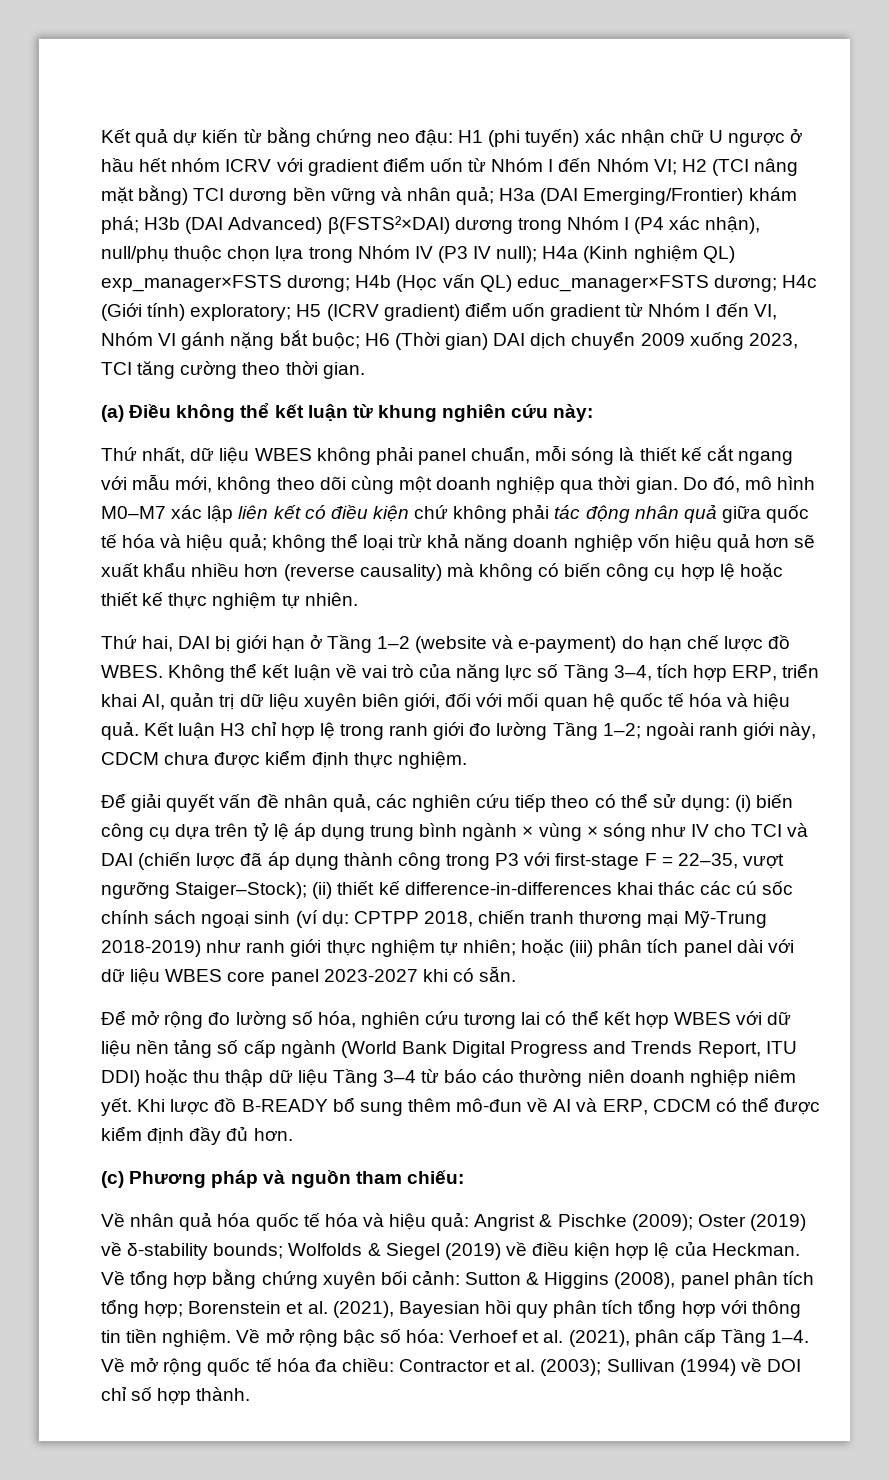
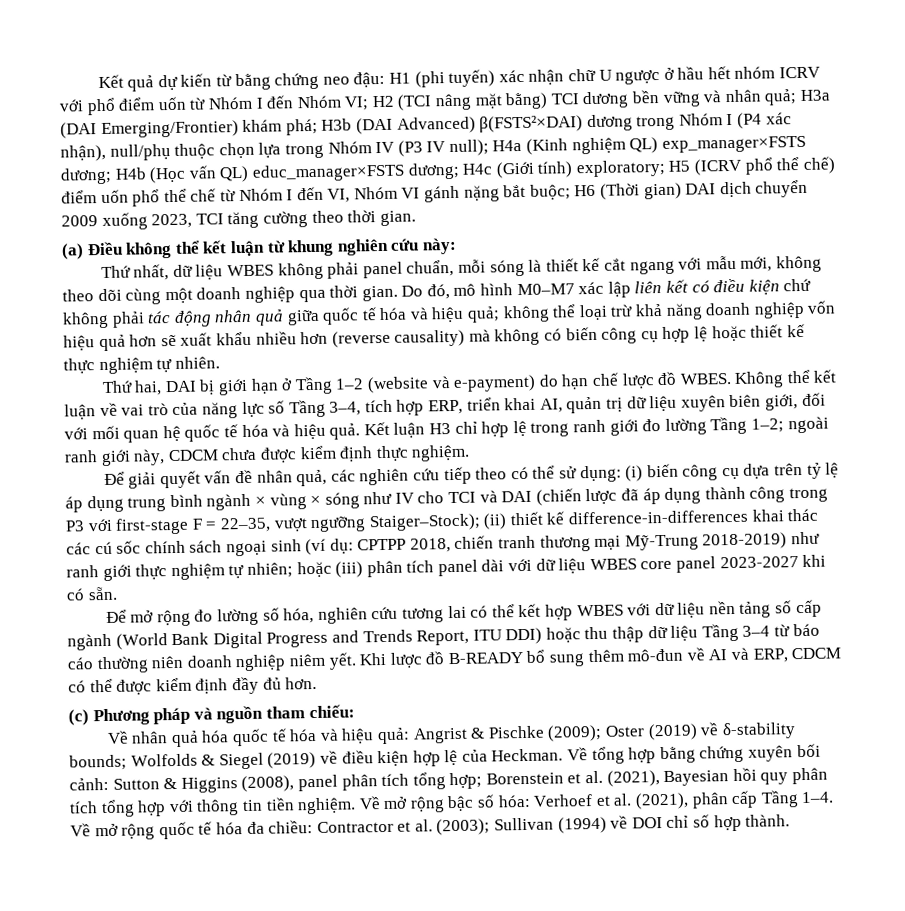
- H1 (phi tuyến) xác nhận chữ U ngược ở hầu hết nhóm ICRV với gradient điểm uốn từ Nhóm I đến Nhóm VI;
+ H1 (phi tuyến) xác nhận chữ U ngược ở hầu hết nhóm ICRV với phổ điểm uốn từ Nhóm I đến Nhóm VI;
- H5 (ICRV gradient) điểm uốn gradient từ Nhóm I đến VI, Nhóm VI gánh nặng bắt buộc;
+ H5 (ICRV phổ thể chế) điểm uốn phổ thể chế từ Nhóm I đến VI, Nhóm VI gánh nặng bắt buộc;

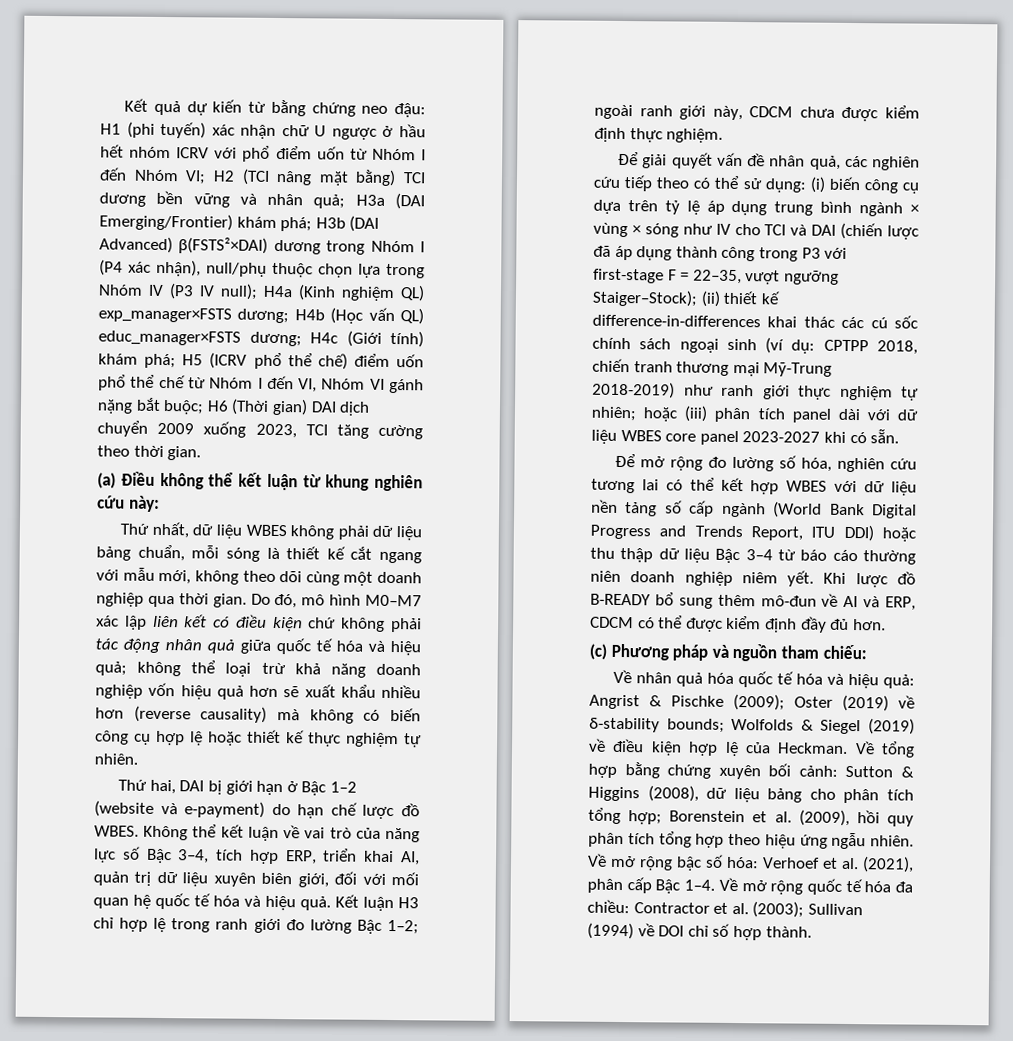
- H4c (Giới tính) exploratory;
+ H4c (Giới tính) khám phá;
- Thứ nhất, dữ liệu WBES không phải panel chuẩn, mỗi sóng là thiết kế cắt ngang với mẫu mới, không theo dõi cùng một doanh nghiệp qua thời gian.
+ Thứ nhất, dữ liệu WBES không phải dữ liệu bảng chuẩn, mỗi sóng là thiết kế cắt ngang với mẫu mới, không theo dõi cùng một doanh nghiệp qua thời gian.
- Thứ hai, DAI bị giới hạn ở Tầng 1–2 (website và e-payment) do hạn chế lược đồ WBES.
+ Thứ hai, DAI bị giới hạn ở Bậc 1–2 (website và e-payment) do hạn chế lược đồ WBES.
- Không thể kết luận về vai trò của năng lực số Tầng 3–4, tích hợp ERP, triển khai AI, quản trị dữ liệu xuyên biên giới, đối với mối quan hệ quốc tế hóa và hiệu quả.
+ Không thể kết luận về vai trò của năng lực số Bậc 3–4, tích hợp ERP, triển khai AI, quản trị dữ liệu xuyên biên giới, đối với mối quan hệ quốc tế hóa và hiệu quả.
- Kết luận H3 chỉ hợp lệ trong ranh giới đo lường Tầng 1–2; ngoài ranh giới này, CDCM chưa được kiểm định thực nghiệm.
+ Kết luận H3 chỉ hợp lệ trong ranh giới đo lường Bậc 1–2; ngoài ranh giới này, CDCM chưa được kiểm định thực nghiệm.
- Để mở rộng đo lường số hóa, nghiên cứu tương lai có thể kết hợp WBES với dữ liệu nền tảng số cấp ngành (World Bank Digital Progress and Trends Report, ITU DDI) hoặc thu thập dữ liệu Tầng 3–4 từ báo cáo thường niên doanh nghiệp niêm yết.
+ Để mở rộng đo lường số hóa, nghiên cứu tương lai có thể kết hợp WBES với dữ liệu nền tảng số cấp ngành (World Bank Digital Progress and Trends Report, ITU DDI) hoặc thu thập dữ liệu Bậc 3–4 từ báo cáo thường niên doanh nghiệp niêm yết.
- Về tổng hợp bằng chứng xuyên bối cảnh: Sutton & Higgins (2008), panel phân tích tổng hợp; Borenstein et al. (2021), Bayesian hồi quy phân tích tổng hợp với thông tin tiền nghiệm.
+ Về tổng hợp bằng chứng xuyên bối cảnh: Sutton & Higgins (2008), dữ liệu bảng cho phân tích tổng hợp; Borenstein et al. (2009), hồi quy phân tích tổng hợp theo hiệu ứng ngẫu nhiên.
- Về mở rộng bậc số hóa: Verhoef et al. (2021), phân cấp Tầng 1–4.
+ Về mở rộng bậc số hóa: Verhoef et al. (2021), phân cấp Bậc 1–4.

